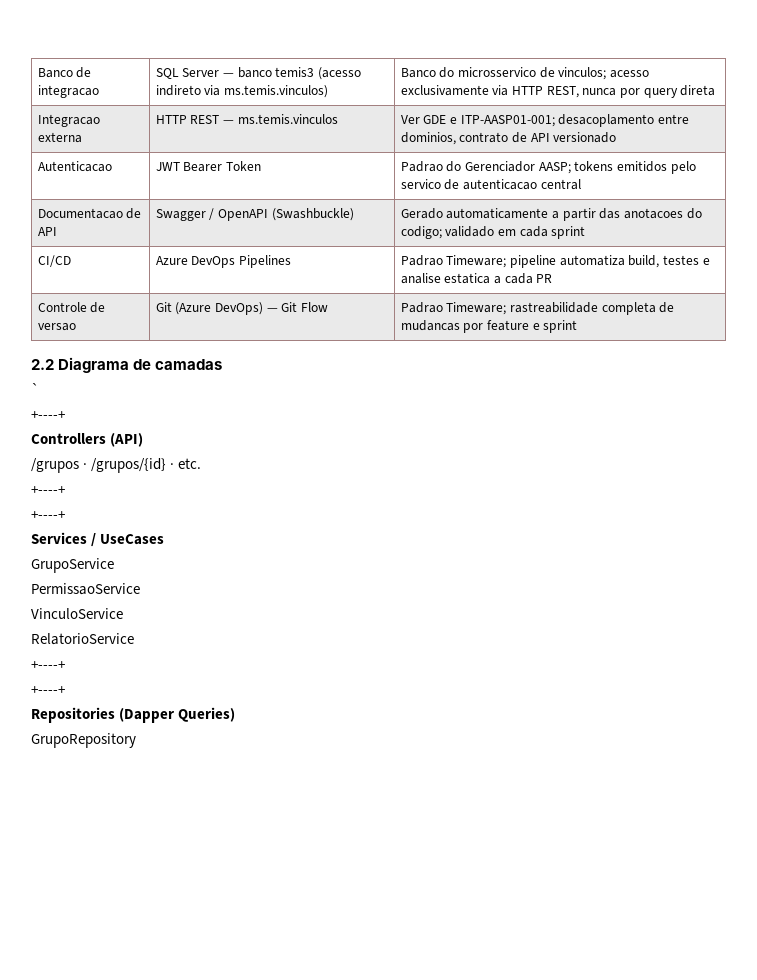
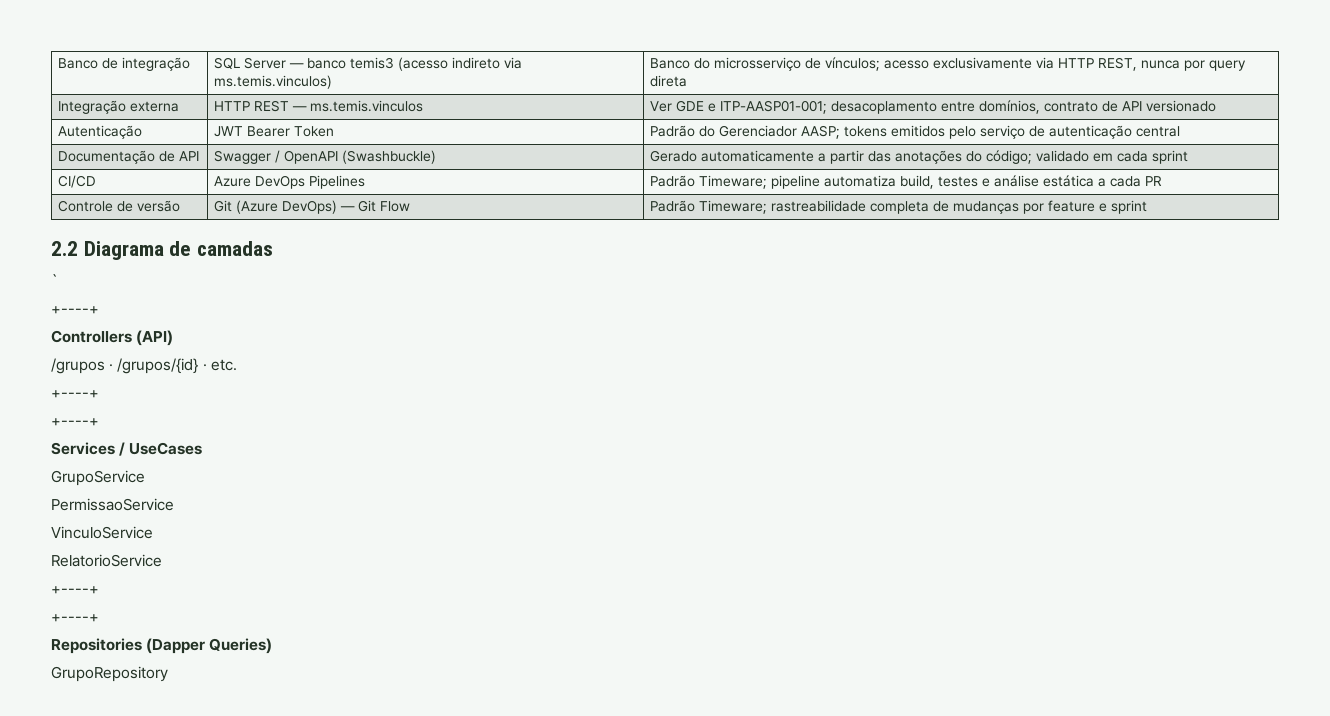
- Banco de integracao | SQL Server — banco temis3 (acesso indireto via ms.temis.vinculos) | Banco do microsservico de vinculos; acesso exclusivamente via HTTP REST, nunca por query direta
+ Banco de integração | SQL Server — banco temis3 (acesso indireto via ms.temis.vinculos) | Banco do microsserviço de vínculos; acesso exclusivamente via HTTP REST, nunca por query direta
- Integracao externa | HTTP REST — ms.temis.vinculos | Ver GDE e ITP-AASP01-001; desacoplamento entre dominios, contrato de API versionado
+ Integração externa | HTTP REST — ms.temis.vinculos | Ver GDE e ITP-AASP01-001; desacoplamento entre domínios, contrato de API versionado
- Autenticacao | JWT Bearer Token | Padrao do Gerenciador AASP; tokens emitidos pelo servico de autenticacao central
+ Autenticação | JWT Bearer Token | Padrão do Gerenciador AASP; tokens emitidos pelo serviço de autenticação central
- Documentacao de API | Swagger / OpenAPI (Swashbuckle) | Gerado automaticamente a partir das anotacoes do codigo; validado em cada sprint
+ Documentação de API | Swagger / OpenAPI (Swashbuckle) | Gerado automaticamente a partir das anotações do código; validado em cada sprint
- CI/CD | Azure DevOps Pipelines | Padrao Timeware; pipeline automatiza build, testes e analise estatica a cada PR
+ CI/CD | Azure DevOps Pipelines | Padrão Timeware; pipeline automatiza build, testes e análise estática a cada PR
- Controle de versao | Git (Azure DevOps) — Git Flow | Padrao Timeware; rastreabilidade completa de mudancas por feature e sprint
+ Controle de versão | Git (Azure DevOps) — Git Flow | Padrão Timeware; rastreabilidade completa de mudanças por feature e sprint

